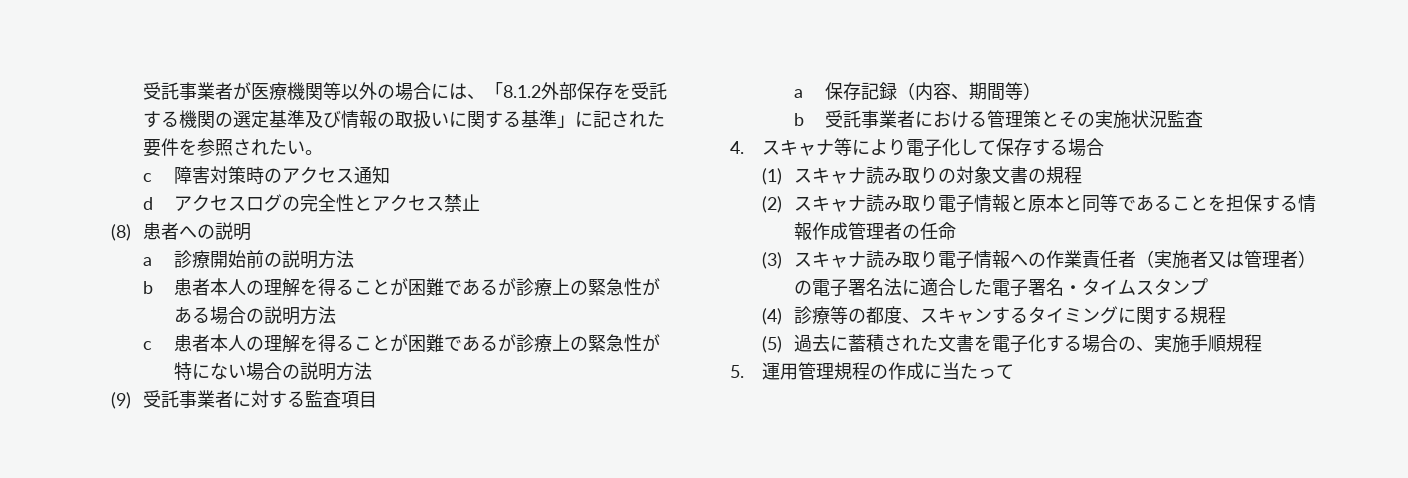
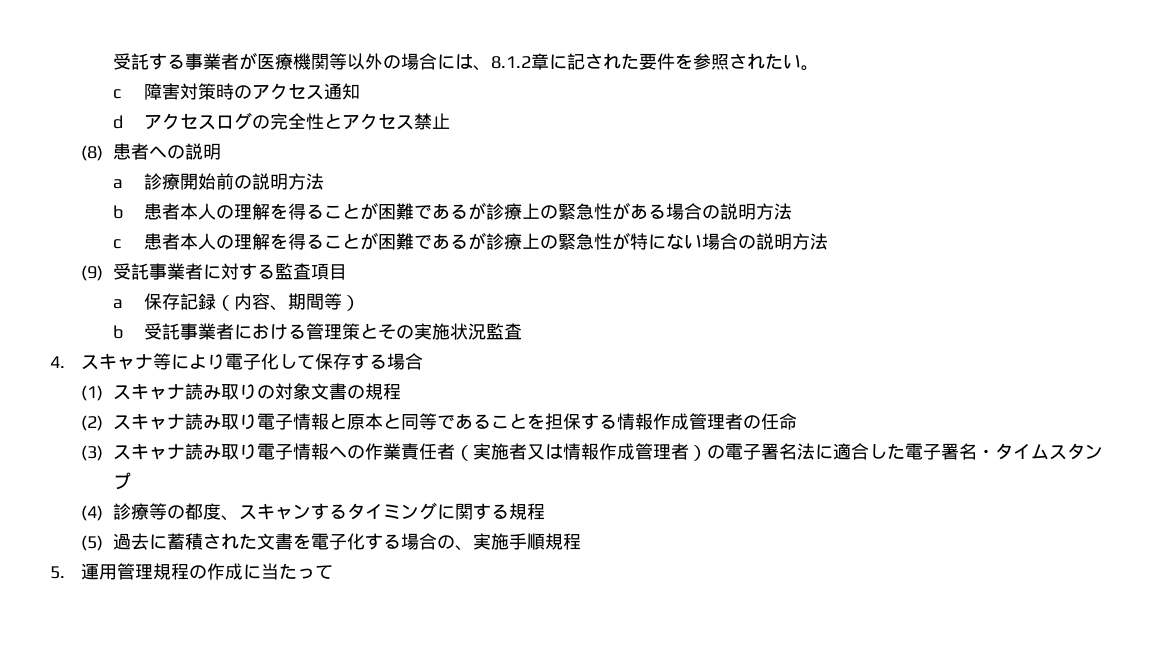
- 受託事業者が医療機関等以外の場合には、「8.1.2外部保存を受託する機関の選定基準及び情報の取扱いに関する基準」に記された要件を参照されたい。
+ 受託する事業者が医療機関等以外の場合には、8.1.2章に記された要件を参照されたい。
- (3)スキャナ読み取り電子情報への作業責任者（実施者又は管理者）の電子署名法に適合した電子署名・タイムスタンプ
+ (3)スキャナ読み取り電子情報への作業責任者（実施者又は情報作成管理者）の電子署名法に適合した電子署名・タイムスタンプ

